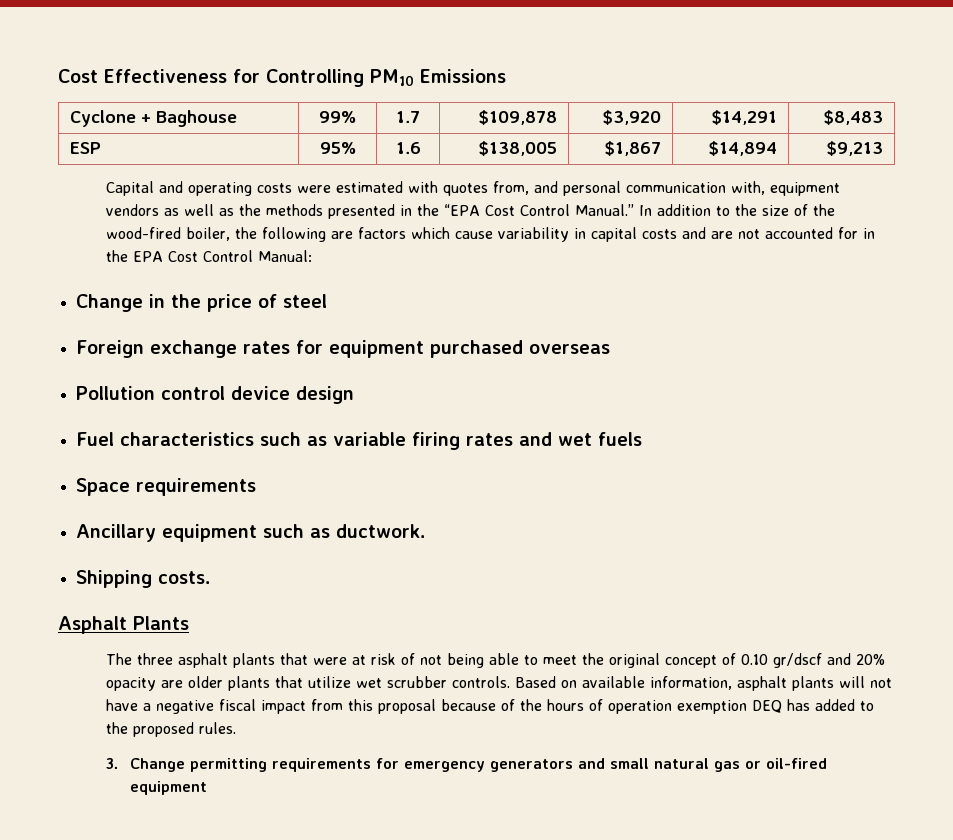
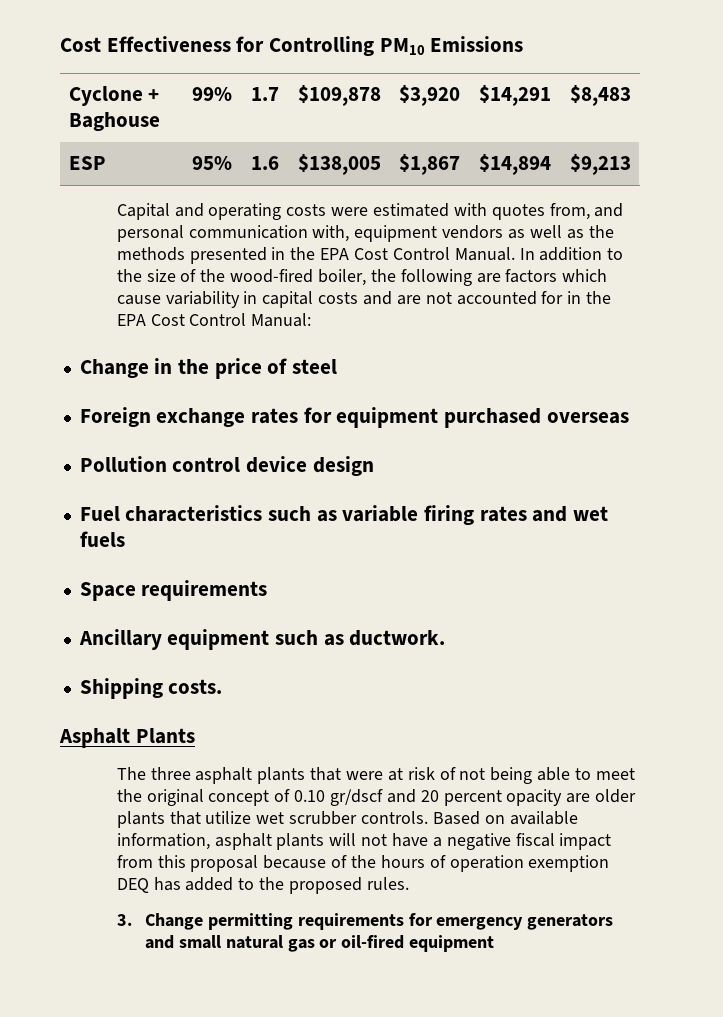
- Capital and operating costs were estimated with quotes from, and personal communication with, equipment vendors as well as the methods presented in the “EPA Cost Control Manual.”
+ Capital and operating costs were estimated with quotes from, and personal communication with, equipment vendors as well as the methods presented in the EPA Cost Control Manual.
- The three asphalt plants that were at risk of not being able to meet the original concept of 0.10 gr/dscf and 20% opacity are older plants that utilize wet scrubber controls.
+ The three asphalt plants that were at risk of not being able to meet the original concept of 0.10 gr/dscf and 20 percent opacity are older plants that utilize wet scrubber controls.

